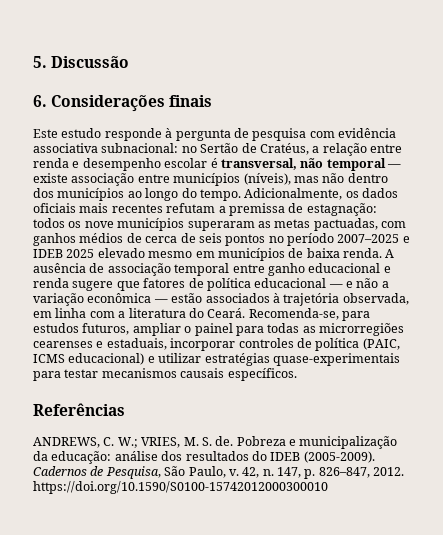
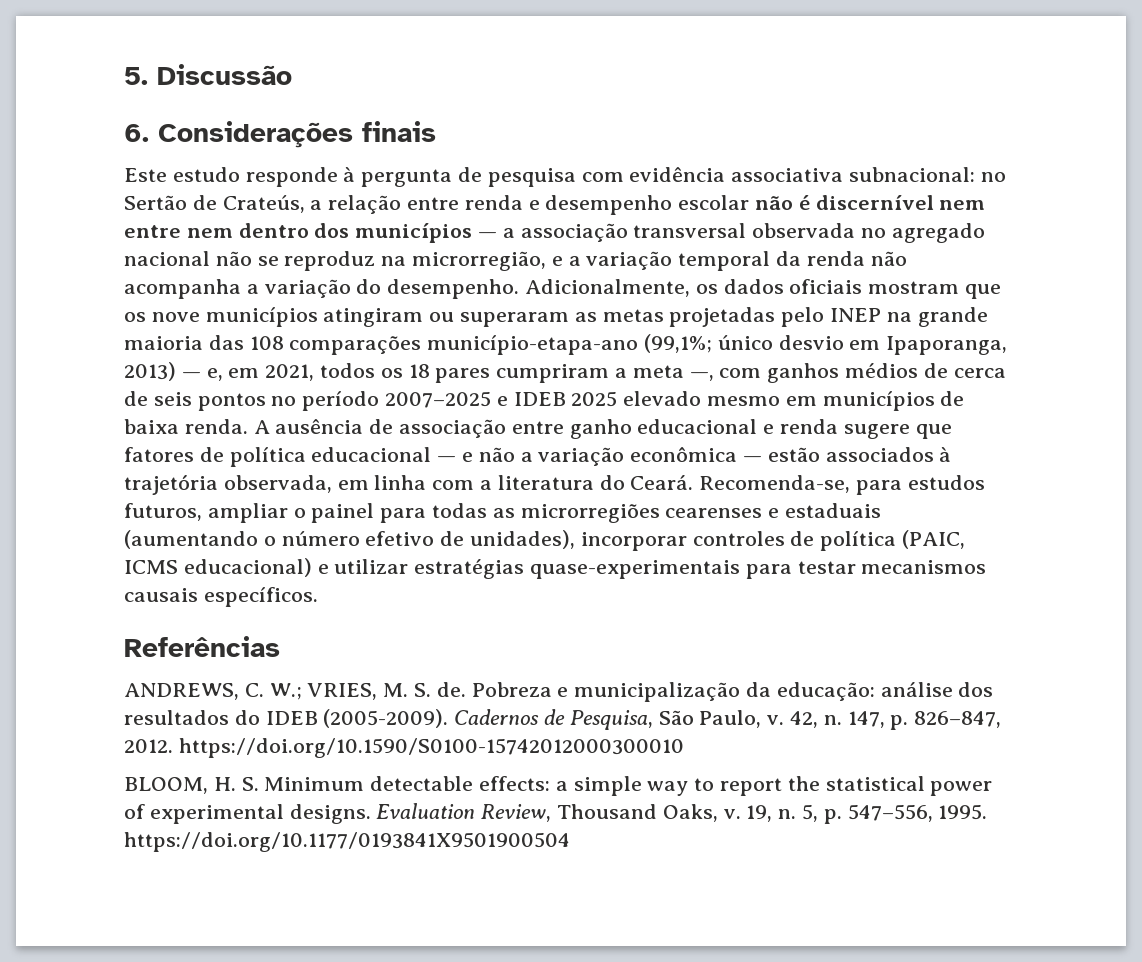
- Este estudo responde à pergunta de pesquisa com evidência associativa subnacional: no Sertão de Cratéus, a relação entre renda e desempenho escolar é transversal, não temporal — existe associação entre municípios (níveis), mas não dentro dos municípios ao longo do tempo. Adicionalmente, os dados oficiais mais recentes refutam a premissa de estagnação: todos os nove municípios superaram as metas pactuadas, com ganhos médios de cerca de seis pontos no período 2007–2025 e IDEB 2025 elevado mesmo em municípios de baixa renda.
+ Este estudo responde à pergunta de pesquisa com evidência associativa subnacional: no Sertão de Crateús, a relação entre renda e desempenho escolar não é discernível nem entre nem dentro dos municípios — a associação transversal observada no agregado nacional não se reproduz na microrregião, e a variação temporal da renda não acompanha a variação do desempenho. Adicionalmente, os dados oficiais mostram que os nove municípios atingiram ou superaram as metas projetadas pelo INEP na grande maioria das 108 comparações município-etapa-ano (99,1%; único desvio em Ipaporanga, 2013) — e, em 2021, todos os 18 pares cumpriram a meta —, com ganhos médios de cerca de seis pontos no período 2007–2025 e IDEB 2025 elevado mesmo em municípios de baixa renda.
- A ausência de associação temporal entre ganho educacional e renda sugere que fatores de política educacional — e não a variação econômica — estão associados à trajetória observada, em linha com a literatura do Ceará.
+ A ausência de associação entre ganho educacional e renda sugere que fatores de política educacional — e não a variação econômica — estão associados à trajetória observada, em linha com a literatura do Ceará.
- Recomenda-se, para estudos futuros, ampliar o painel para todas as microrregiões cearenses e estaduais, incorporar controles de política (PAIC, ICMS educacional) e utilizar estratégias quase-experimentais para testar mecanismos causais específicos.
+ Recomenda-se, para estudos futuros, ampliar o painel para todas as microrregiões cearenses e estaduais (aumentando o número efetivo de unidades), incorporar controles de política (PAIC, ICMS educacional) e utilizar estratégias quase-experimentais para testar mecanismos causais específicos.
+ BLOOM, H. S. Minimum detectable effects: a simple way to report the statistical power of experimental designs. Evaluation Review, Thousand Oaks, v. 19, n. 5, p. 547–556, 1995. https://doi.org/10.1177/0193841X9501900504

